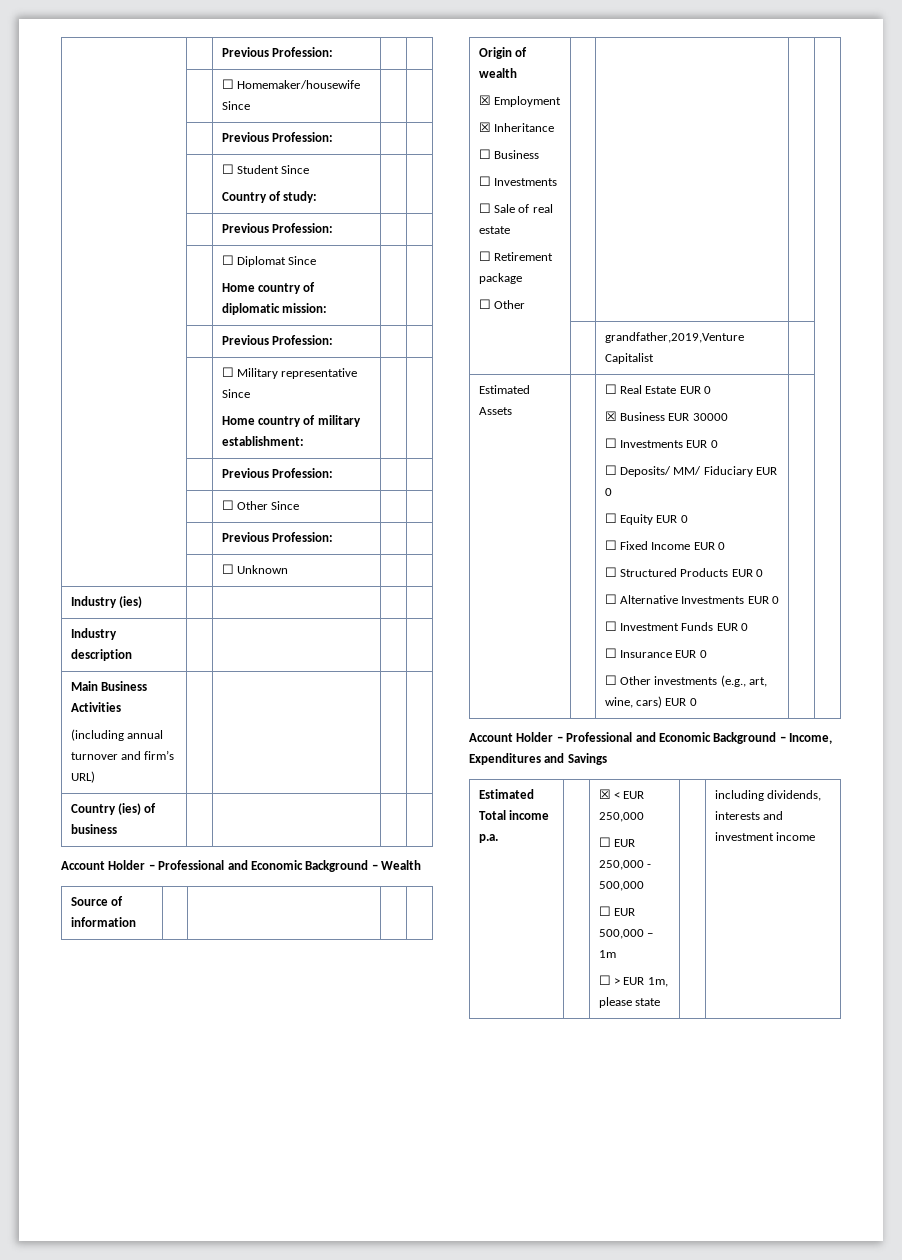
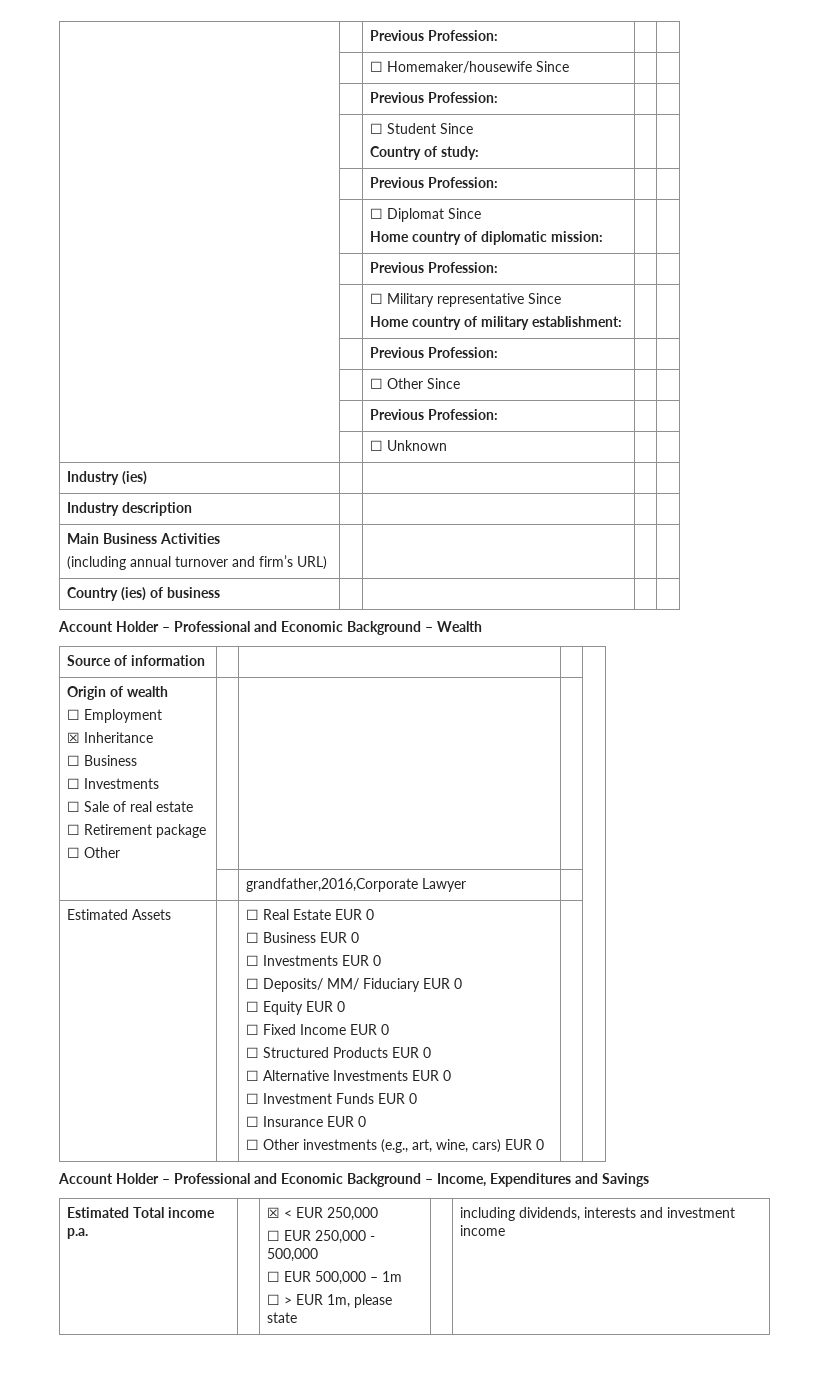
  Origin of wealth
- ☒ Employment
+ ☐ Employment
- | | grandfather,2019,Venture Capitalist | |
+ | | grandfather,2016,Corporate Lawyer | |
- ☒ Business EUR 30000
+ ☐ Business EUR 0

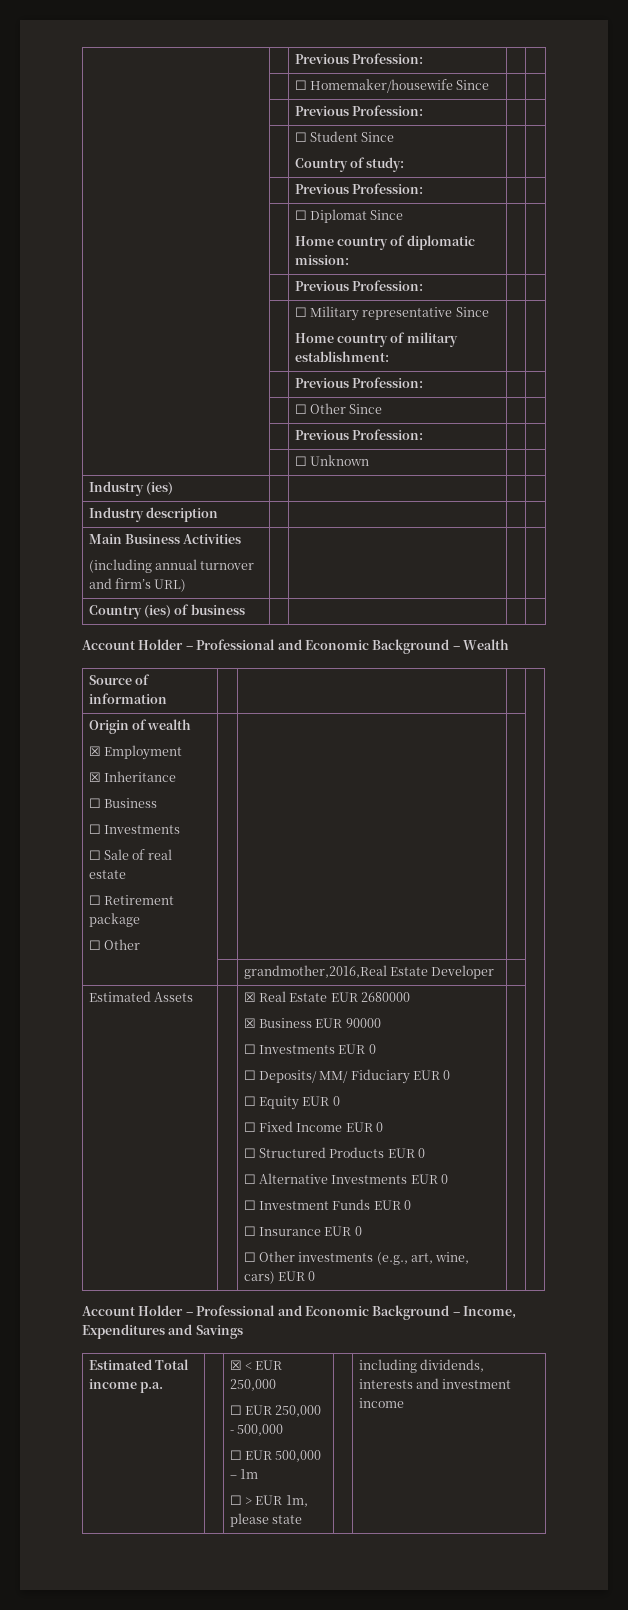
  Origin of wealth
- ☐ Employment
+ ☒ Employment
- | | grandfather,2016,Corporate Lawyer | |
+ | | grandmother,2016,Real Estate Developer | |
- ☐ Real Estate EUR 0
- ☐ Business EUR 0
+ ☒ Real Estate EUR 2680000
+ ☒ Business EUR 90000

